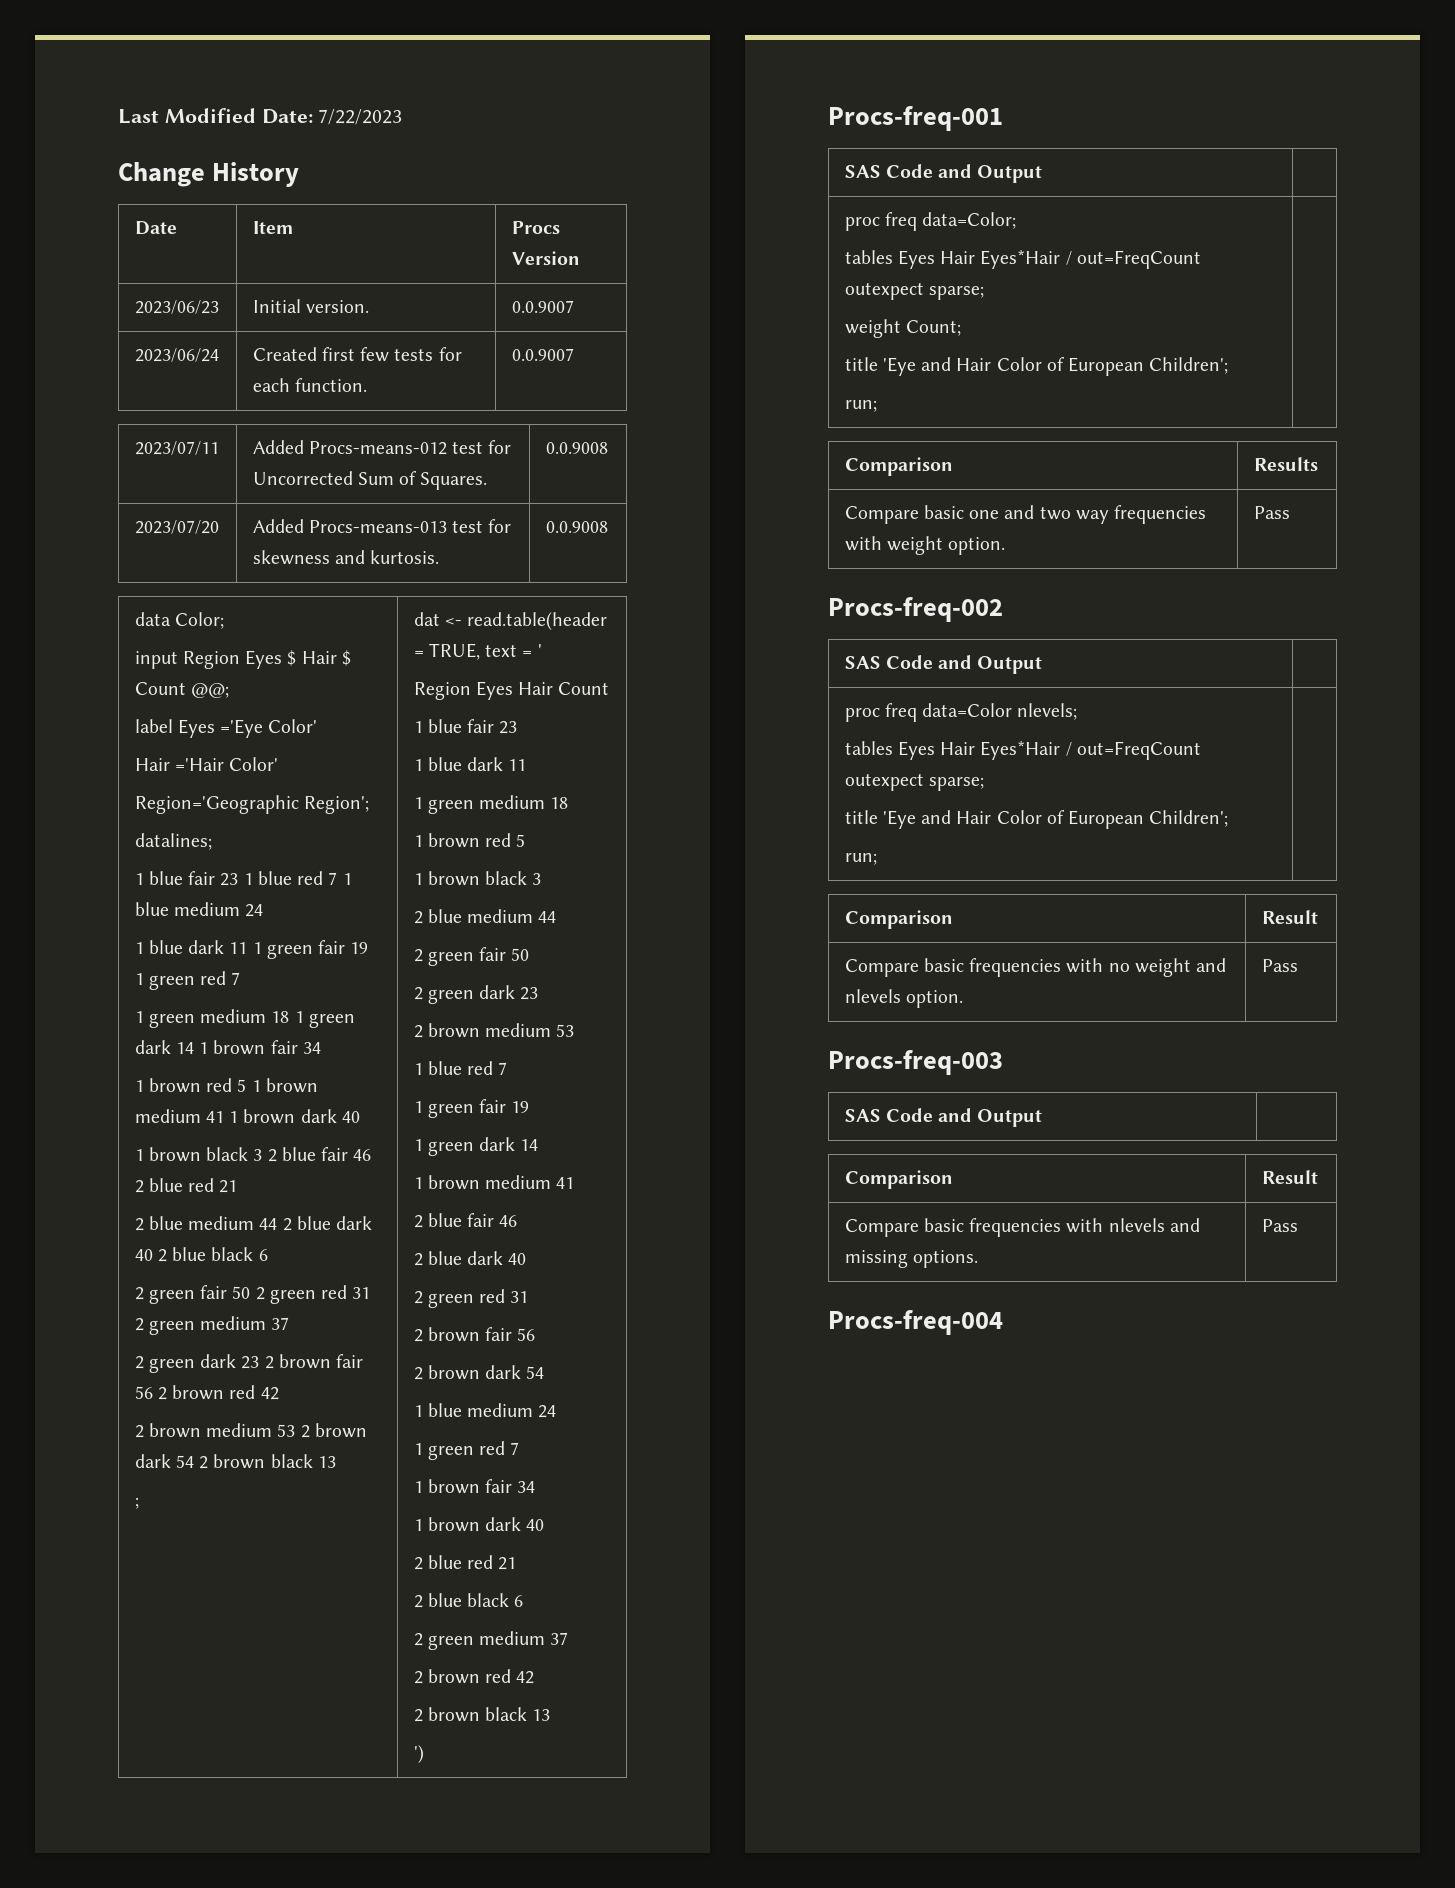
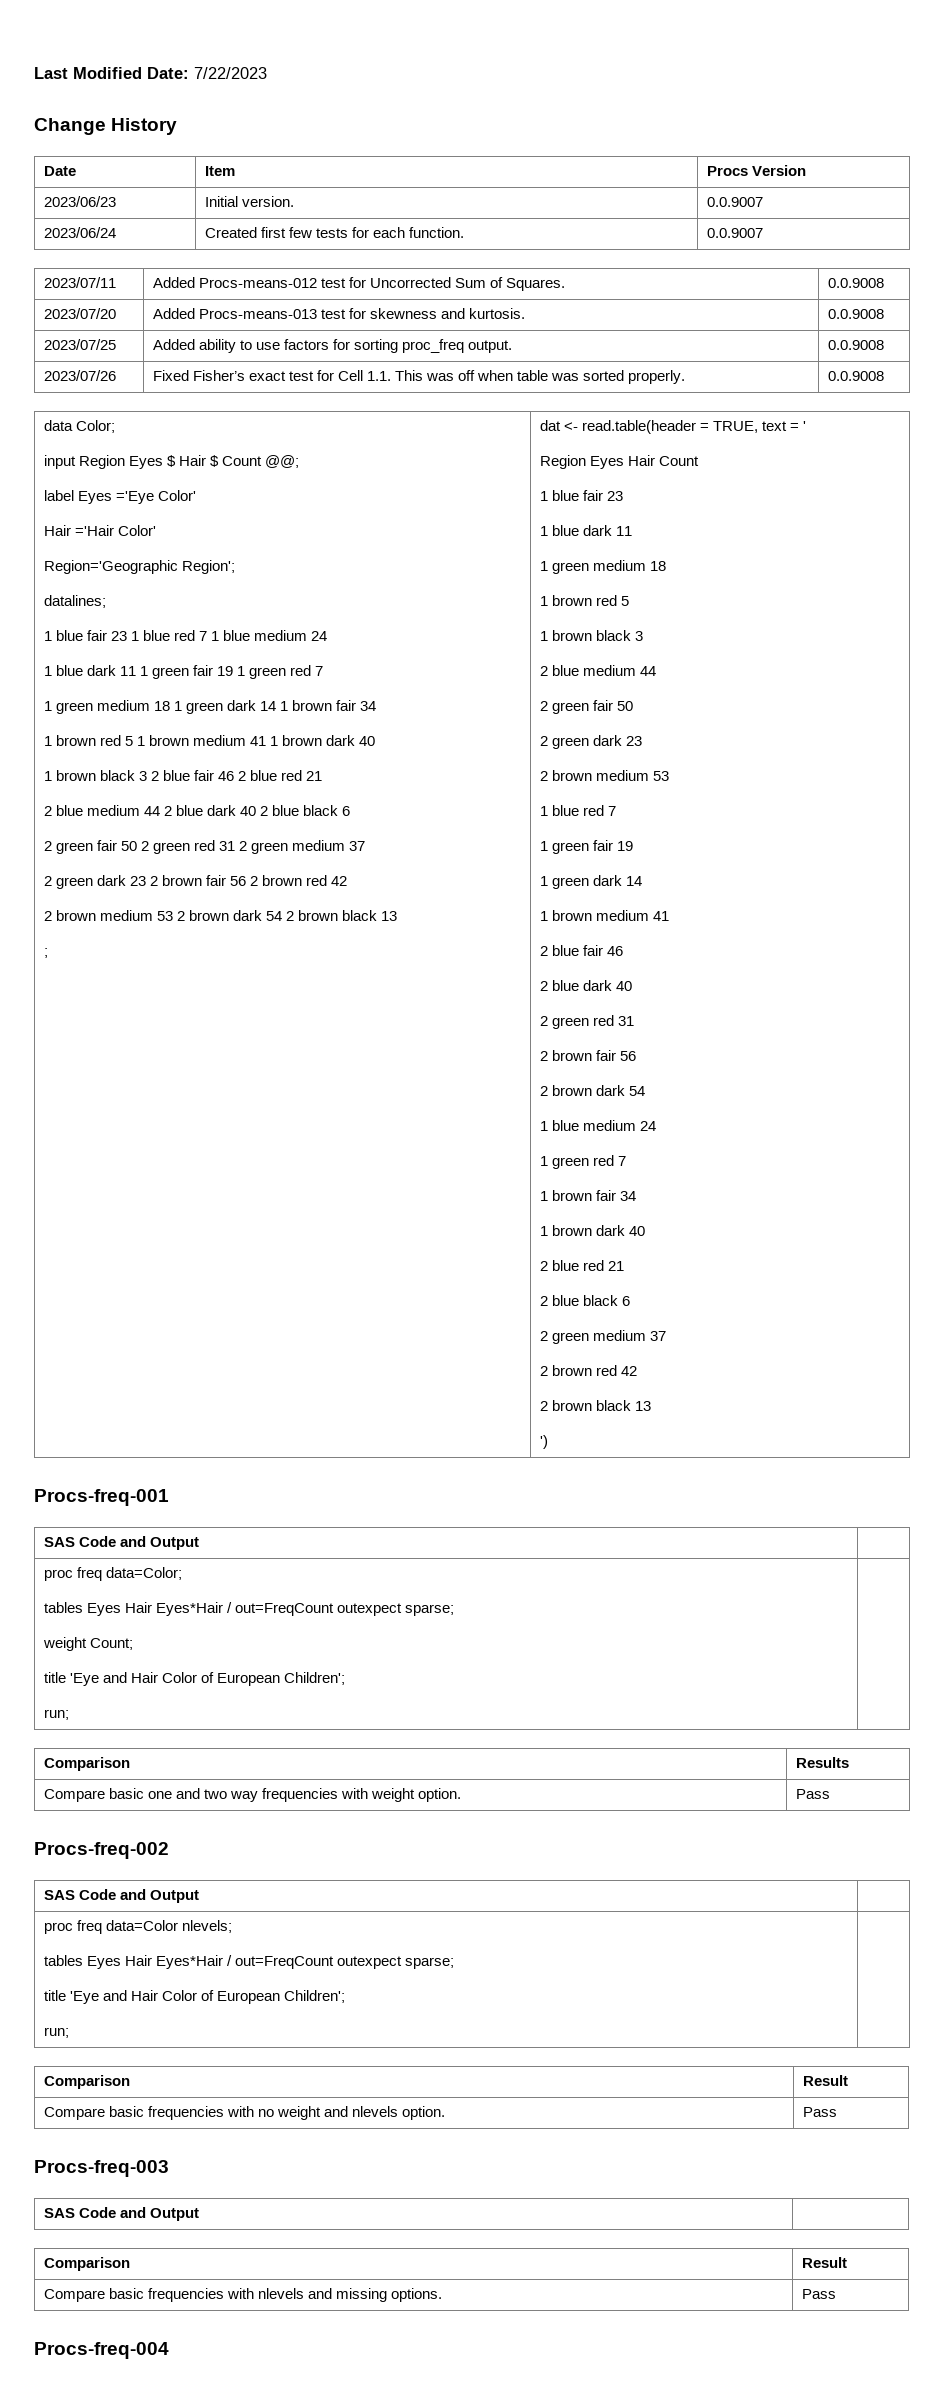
+ 2023/07/25 | Added ability to use factors for sorting proc_freq output. | 0.0.9008
+ 2023/07/26 | Fixed Fisher’s exact test for Cell 1.1. This was off when table was sorted properly. | 0.0.9008

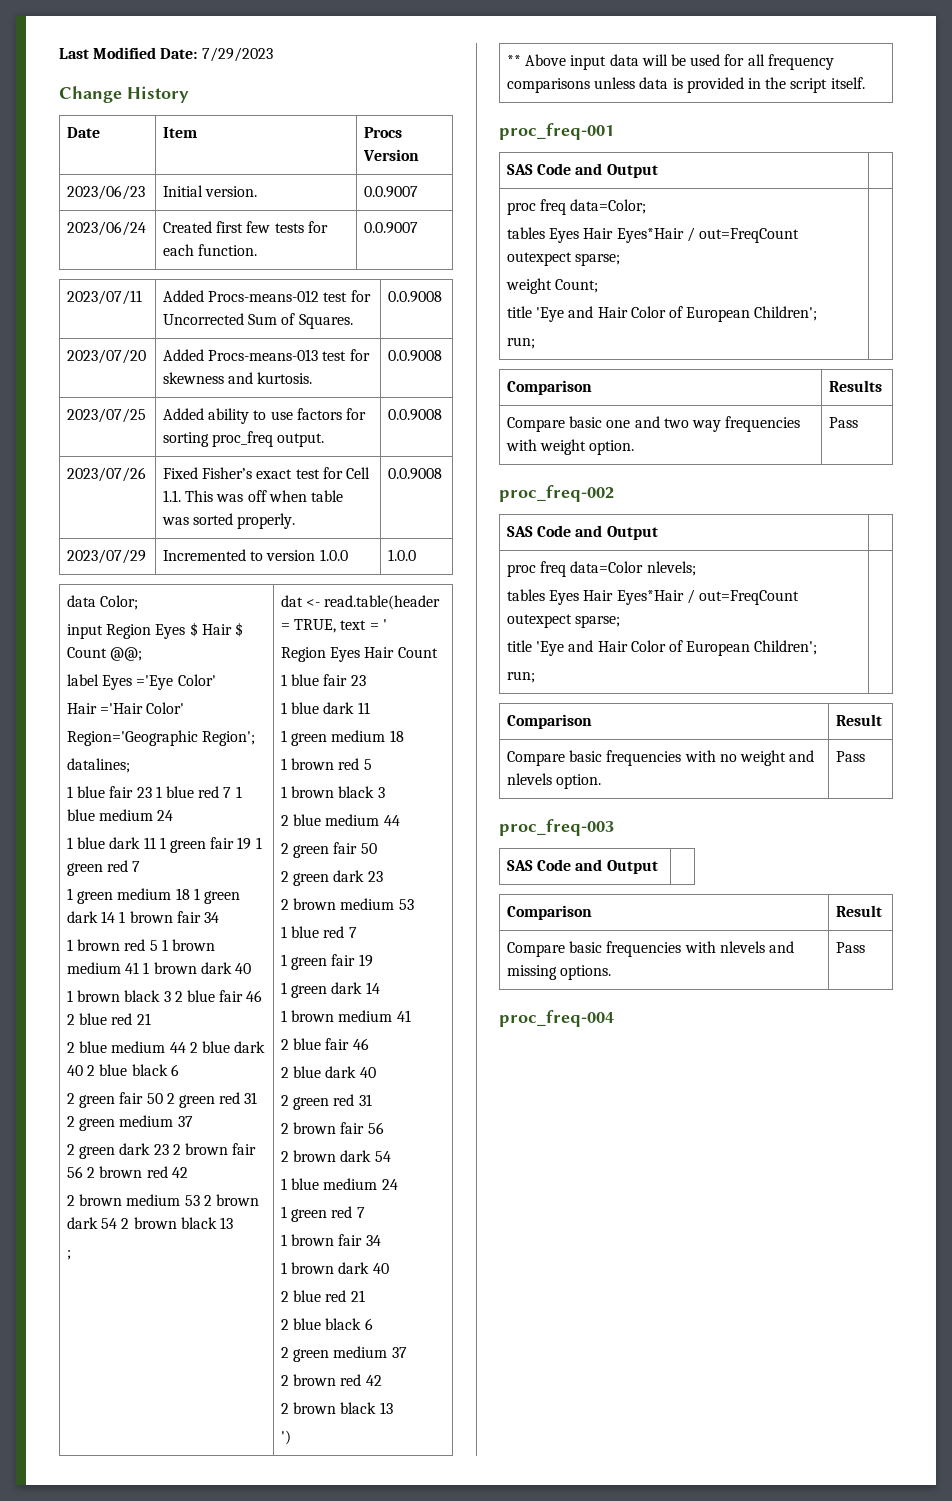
- Last Modified Date: 7/22/2023
+ Last Modified Date: 7/29/2023
+ 2023/07/29 | Incremented to version 1.0.0 | 1.0.0
- Procs-freq-001
+ ** Above input data will be used for all frequency comparisons unless data is provided in the script itself.
+ proc_freq-001
- Procs-freq-002
+ proc_freq-002
- Procs-freq-003
+ proc_freq-003
- Procs-freq-004
+ proc_freq-004

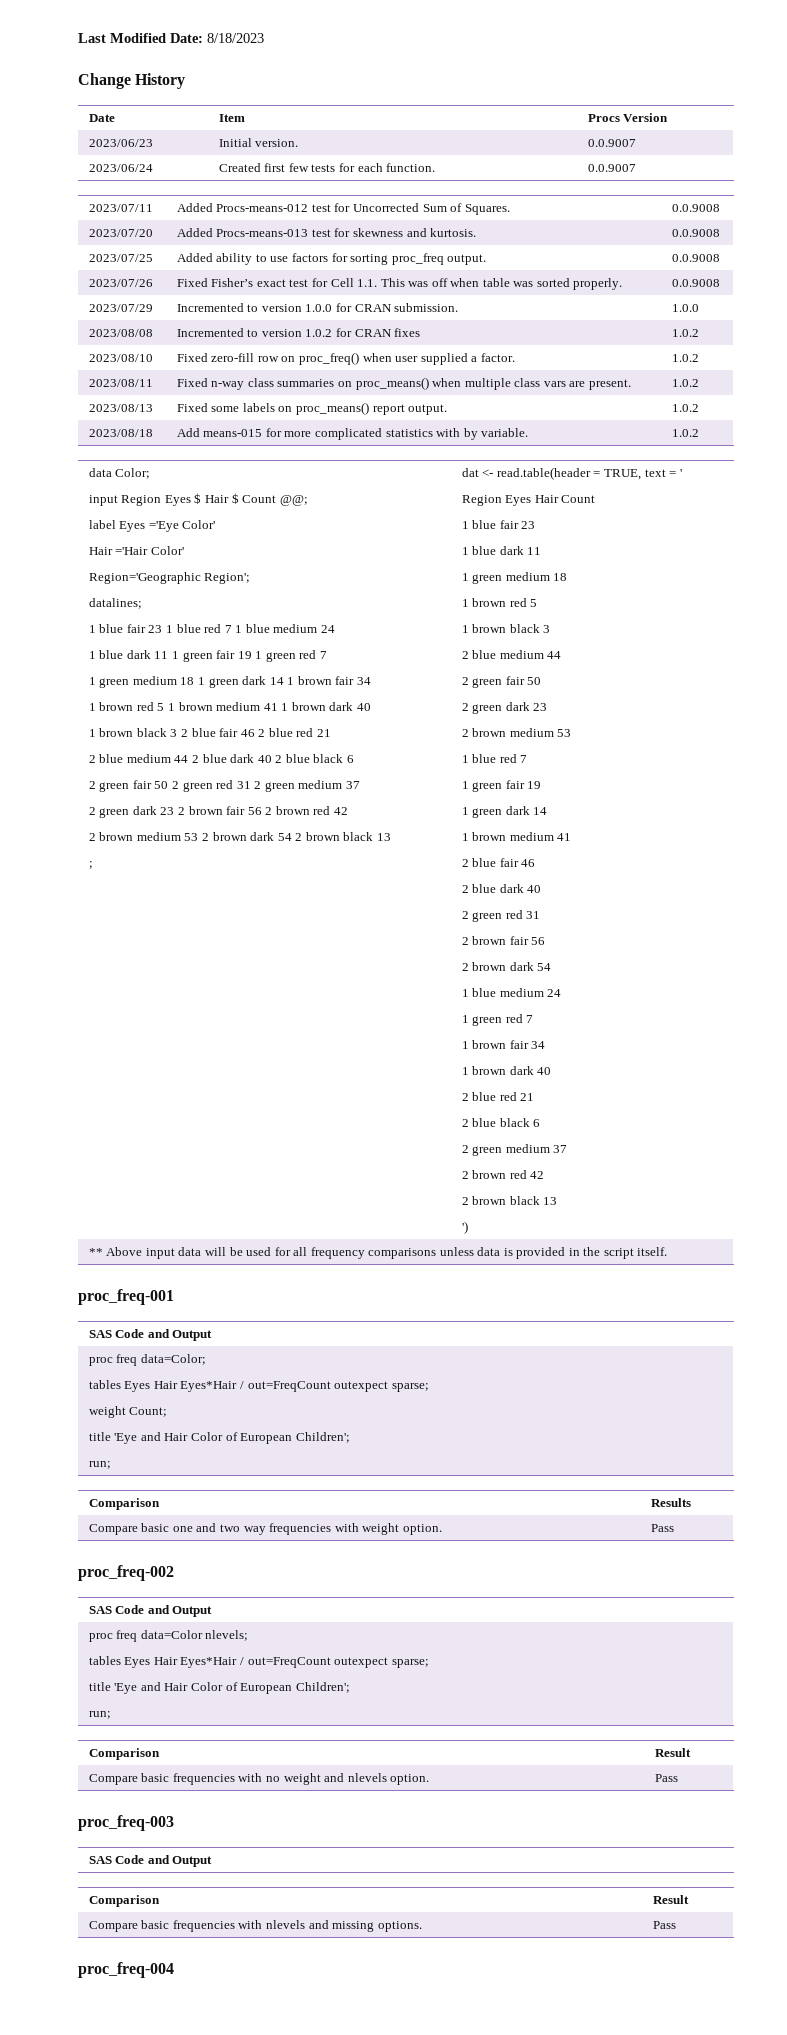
- Last Modified Date: 7/29/2023
+ Last Modified Date: 8/18/2023
- 2023/07/29 | Incremented to version 1.0.0 | 1.0.0
+ 2023/07/29 | Incremented to version 1.0.0 for CRAN submission. | 1.0.0
+ 2023/08/08 | Incremented to version 1.0.2 for CRAN fixes | 1.0.2
+ 2023/08/10 | Fixed zero-fill row on proc_freq() when user supplied a factor. | 1.0.2
+ 2023/08/11 | Fixed n-way class summaries on proc_means() when multiple class vars are present. | 1.0.2
+ 2023/08/13 | Fixed some labels on proc_means() report output. | 1.0.2
+ 2023/08/18 | Add means-015 for more complicated statistics with by variable. | 1.0.2

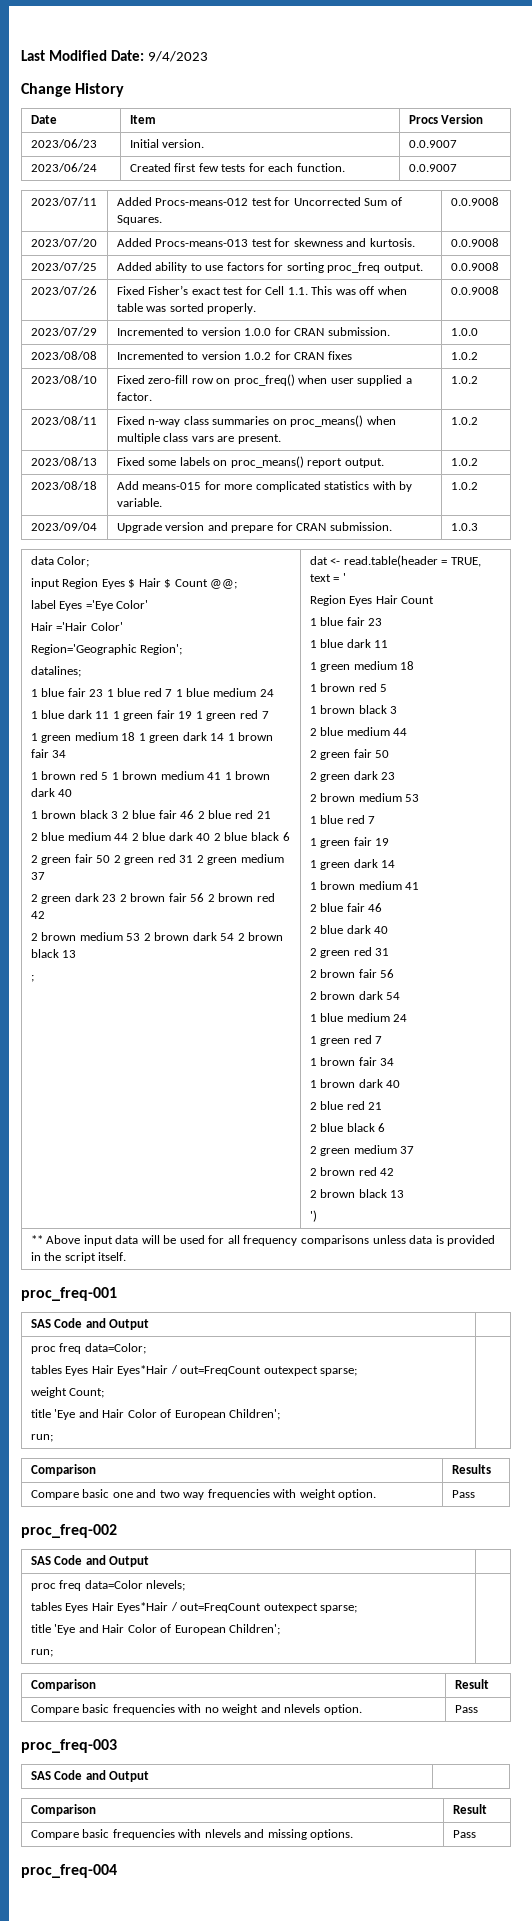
- Last Modified Date: 8/18/2023
+ Last Modified Date: 9/4/2023
+ 2023/09/04 | Upgrade version and prepare for CRAN submission. | 1.0.3

